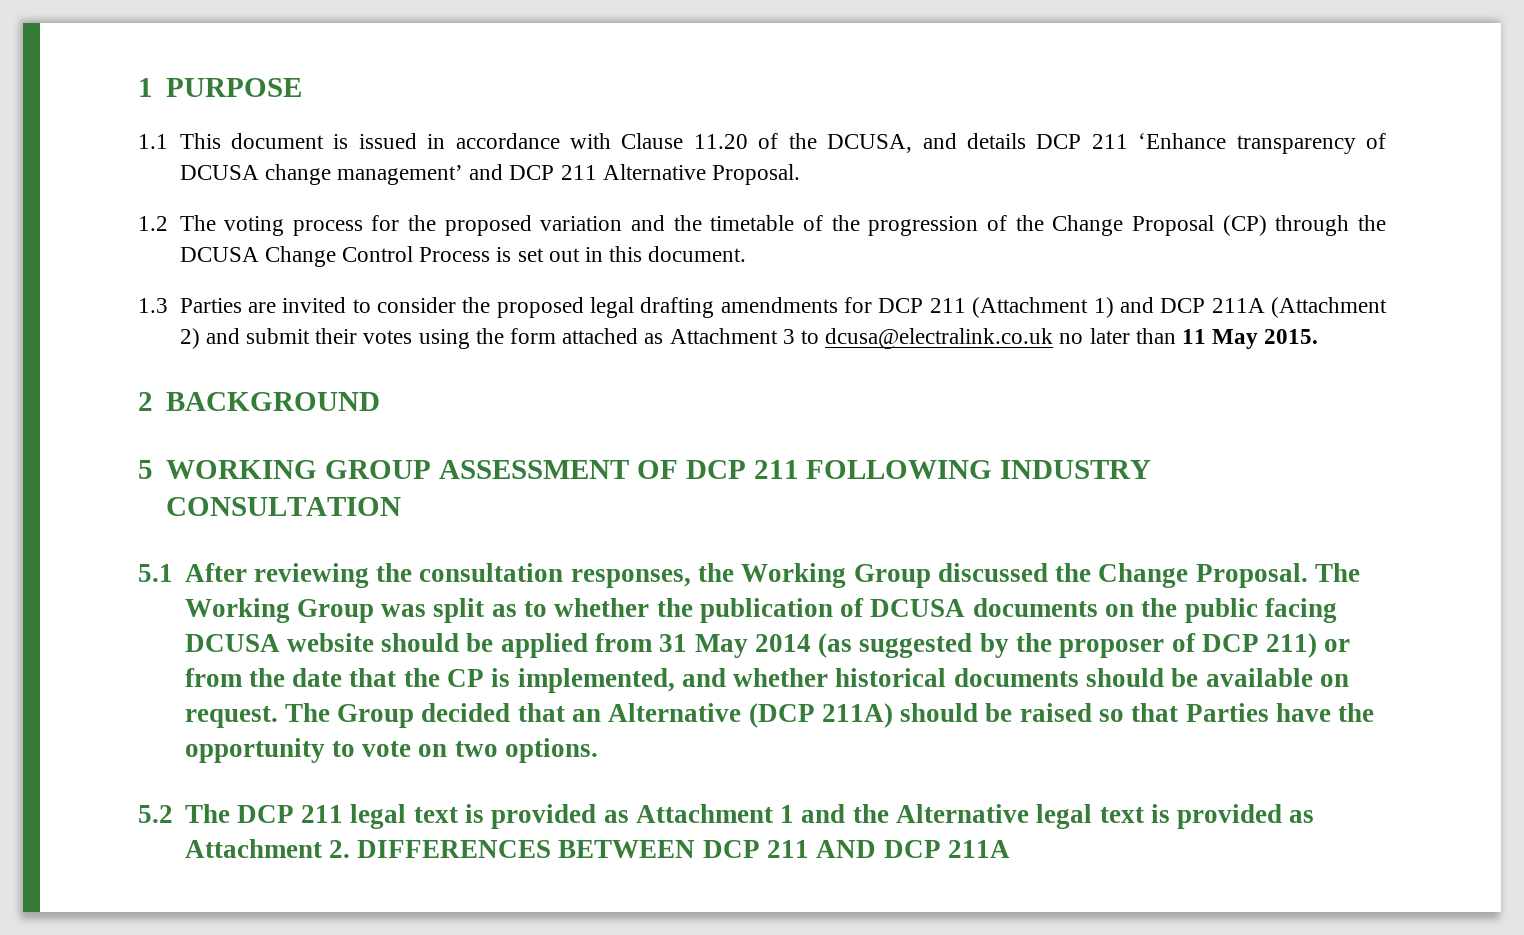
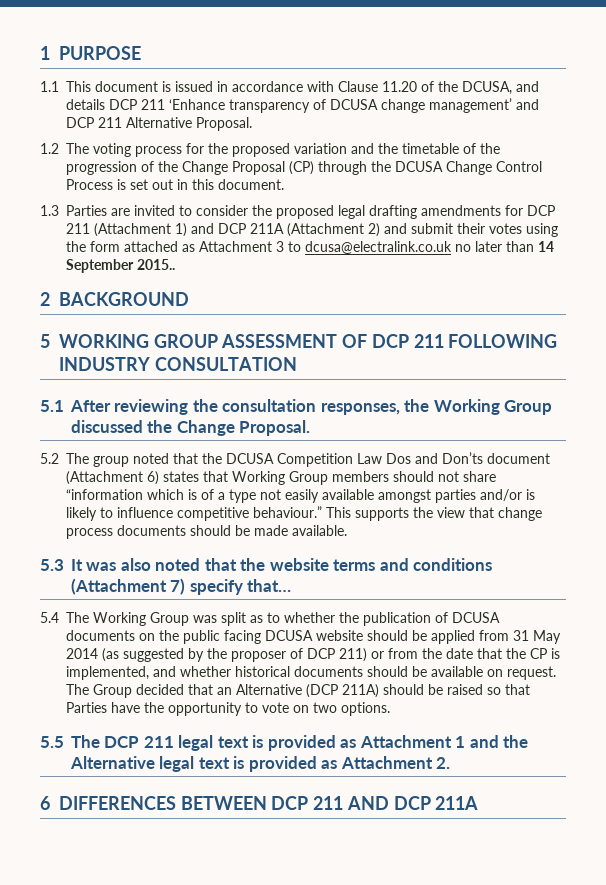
- 1.3 Parties are invited to consider the proposed legal drafting amendments for DCP 211 (Attachment 1) and DCP 211A (Attachment 2) and submit their votes using the form attached as Attachment 3 to dcusa@electralink.co.uk no later than 11 May 2015.
+ 1.3 Parties are invited to consider the proposed legal drafting amendments for DCP 211 (Attachment 1) and DCP 211A (Attachment 2) and submit their votes using the form attached as Attachment 3 to dcusa@electralink.co.uk no later than 14 September 2015..
- 5.1 After reviewing the consultation responses, the Working Group discussed the Change Proposal. The Working Group was split as to whether the publication of DCUSA documents on the public facing DCUSA website should be applied from 31 May 2014 (as suggested by the proposer of DCP 211) or from the date that the CP is implemented, and whether historical documents should be available on request.
+ 5.1 After reviewing the consultation responses, the Working Group discussed the Change Proposal.
+ 5.2 The group noted that the DCUSA Competition Law Dos and Don’ts document (Attachment 6) states that Working Group members should not share “information which is of a type not easily available amongst parties and/or is likely to influence competitive behaviour.” This supports the view that change process documents should be made available.
+ 5.3 It was also noted that the website terms and conditions (Attachment 7) specify that…
+ 5.4 The Working Group was split as to whether the publication of DCUSA documents on the public facing DCUSA website should be applied from 31 May 2014 (as suggested by the proposer of DCP 211) or from the date that the CP is implemented, and whether historical documents should be available on request.
- 5.2 The DCP 211 legal text is provided as Attachment 1 and the Alternative legal text is provided as Attachment 2. DIFFERENCES BETWEEN DCP 211 AND DCP 211A
+ 5.5 The DCP 211 legal text is provided as Attachment 1 and the Alternative legal text is provided as Attachment 2.
+ 6 DIFFERENCES BETWEEN DCP 211 AND DCP 211A

